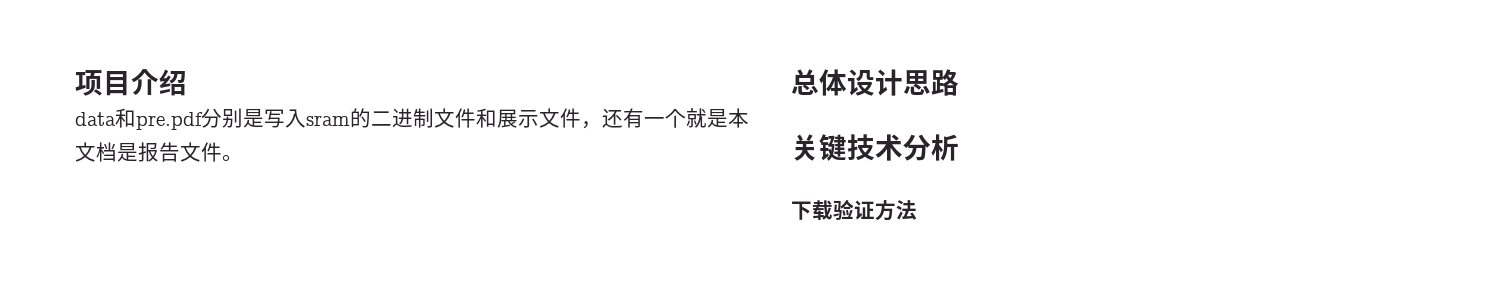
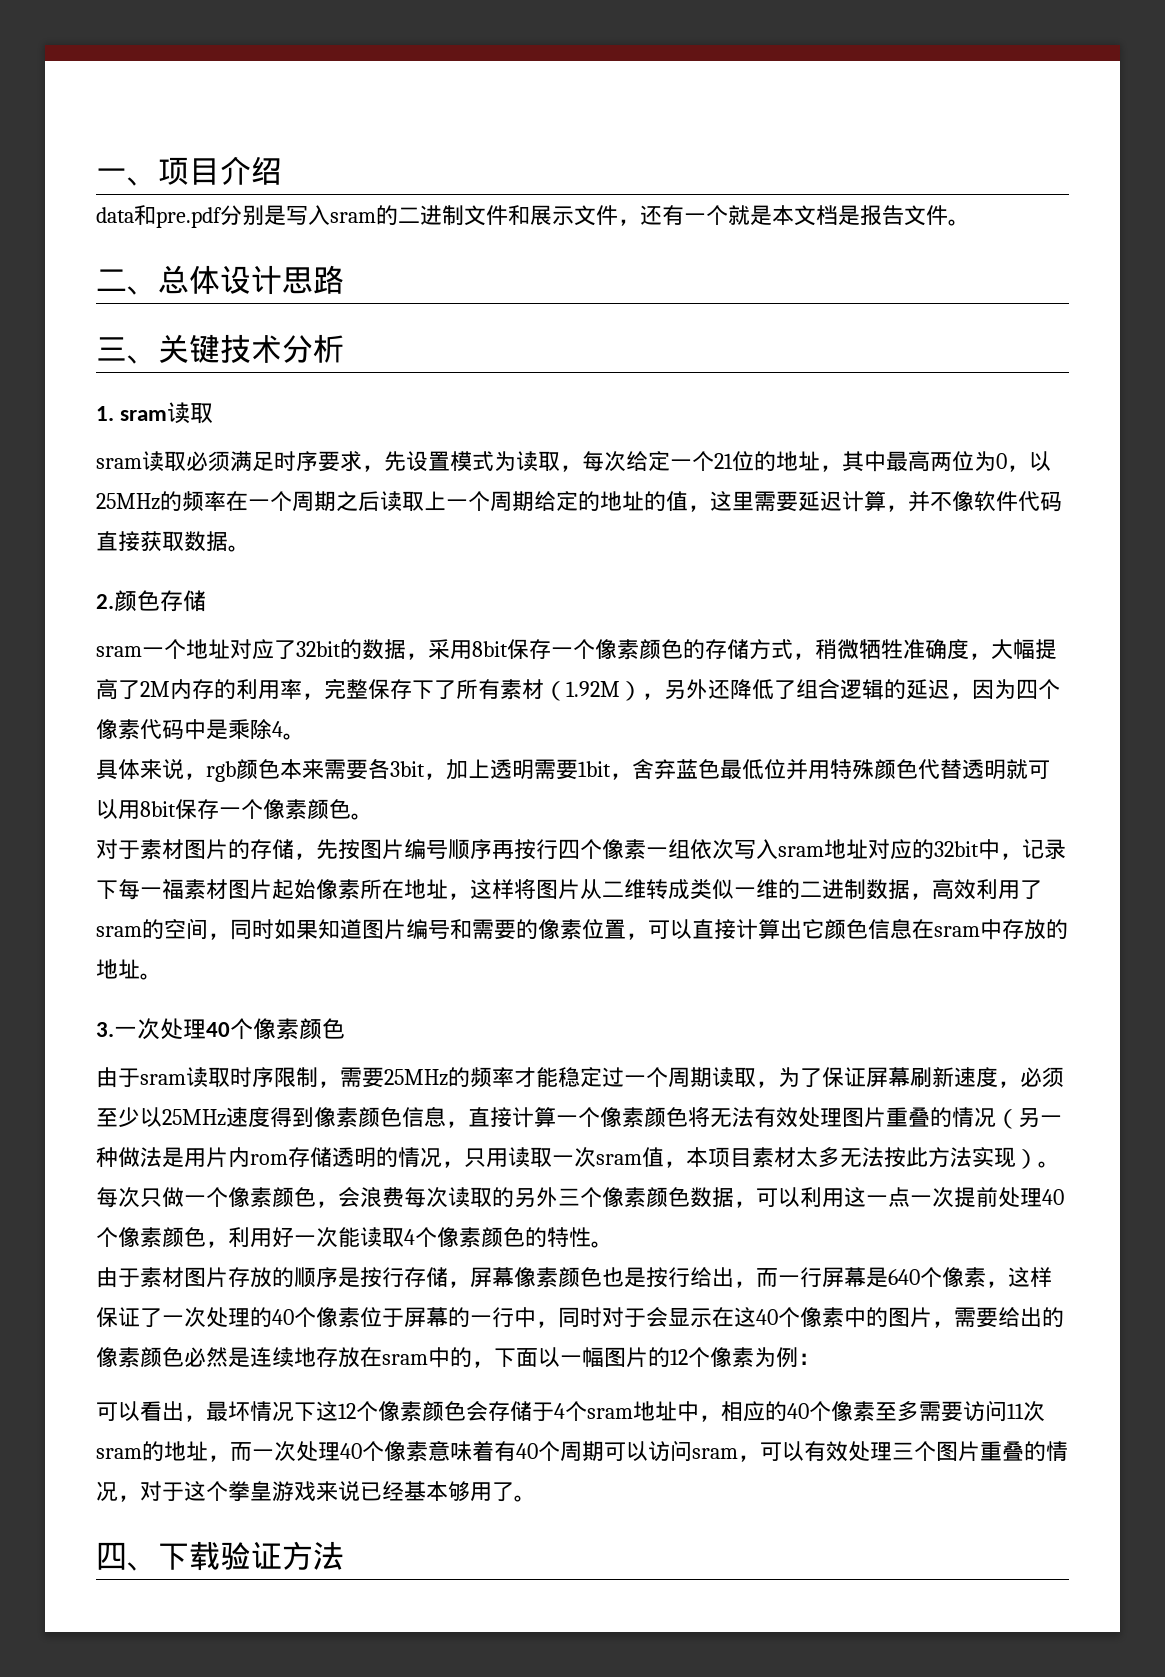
- 项目介绍
+ 一、项目介绍
- 总体设计思路
+ 二、总体设计思路
- 关键技术分析
+ 三、关键技术分析
- 下载验证方法
+ 1. sram读取
+ sram读取必须满足时序要求，先设置模式为读取，每次给定一个21位的地址，其中最高两位为0，以25MHz的频率在一个周期之后读取上一个周期给定的地址的值，这里需要延迟计算，并不像软件代码直接获取数据。
+ 2.颜色存储
+ sram一个地址对应了32bit的数据，采用8bit保存一个像素颜色的存储方式，稍微牺牲准确度，大幅提高了2M内存的利用率，完整保存下了所有素材（1.92M），另外还降低了组合逻辑的延迟，因为四个像素代码中是乘除4。
+ 具体来说，rgb颜色本来需要各3bit，加上透明需要1bit，舍弃蓝色最低位并用特殊颜色代替透明就可以用8bit保存一个像素颜色。
+ 对于素材图片的存储，先按图片编号顺序再按行四个像素一组依次写入sram地址对应的32bit中，记录下每一福素材图片起始像素所在地址，这样将图片从二维转成类似一维的二进制数据，高效利用了sram的空间，同时如果知道图片编号和需要的像素位置，可以直接计算出它颜色信息在sram中存放的地址。
+ 3.一次处理40个像素颜色
+ 由于sram读取时序限制，需要25MHz的频率才能稳定过一个周期读取，为了保证屏幕刷新速度，必须至少以25MHz速度得到像素颜色信息，直接计算一个像素颜色将无法有效处理图片重叠的情况（另一种做法是用片内rom存储透明的情况，只用读取一次sram值，本项目素材太多无法按此方法实现）。每次只做一个像素颜色，会浪费每次读取的另外三个像素颜色数据，可以利用这一点一次提前处理40个像素颜色，利用好一次能读取4个像素颜色的特性。
+ 由于素材图片存放的顺序是按行存储，屏幕像素颜色也是按行给出，而一行屏幕是640个像素，这样保证了一次处理的40个像素位于屏幕的一行中，同时对于会显示在这40个像素中的图片，需要给出的像素颜色必然是连续地存放在sram中的，下面以一幅图片的12个像素为例：
+ 可以看出，最坏情况下这12个像素颜色会存储于4个sram地址中，相应的40个像素至多需要访问11次sram的地址，而一次处理40个像素意味着有40个周期可以访问sram，可以有效处理三个图片重叠的情况，对于这个拳皇游戏来说已经基本够用了。
+ 四、下载验证方法

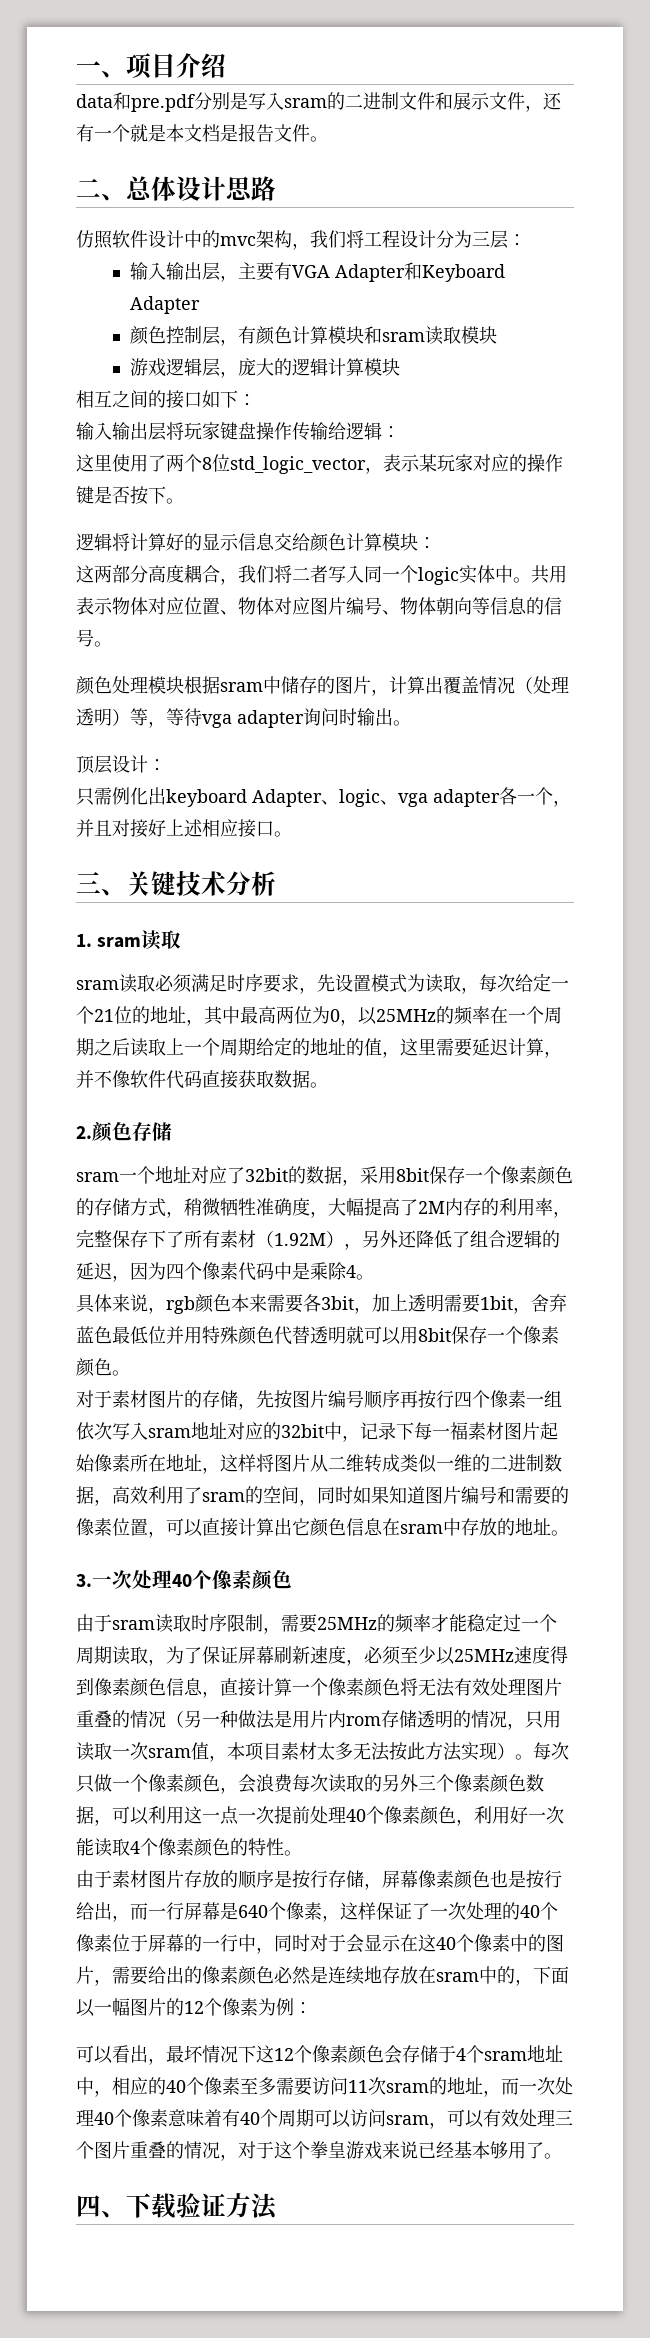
+ 仿照软件设计中的mvc架构，我们将工程设计分为三层：
+ 输入输出层，主要有VGA Adapter和Keyboard Adapter
+ 颜色控制层，有颜色计算模块和sram读取模块
+ 游戏逻辑层，庞大的逻辑计算模块
+ 相互之间的接口如下：
+ 输入输出层将玩家键盘操作传输给逻辑：
+ 这里使用了两个8位std_logic_vector，表示某玩家对应的操作键是否按下。
+ 逻辑将计算好的显示信息交给颜色计算模块：
+ 这两部分高度耦合，我们将二者写入同一个logic实体中。共用表示物体对应位置、物体对应图片编号、物体朝向等信息的信号。
+ 颜色处理模块根据sram中储存的图片，计算出覆盖情况（处理透明）等，等待vga adapter询问时输出。
+ 顶层设计：
+ 只需例化出keyboard Adapter、logic、vga adapter各一个，并且对接好上述相应接口。

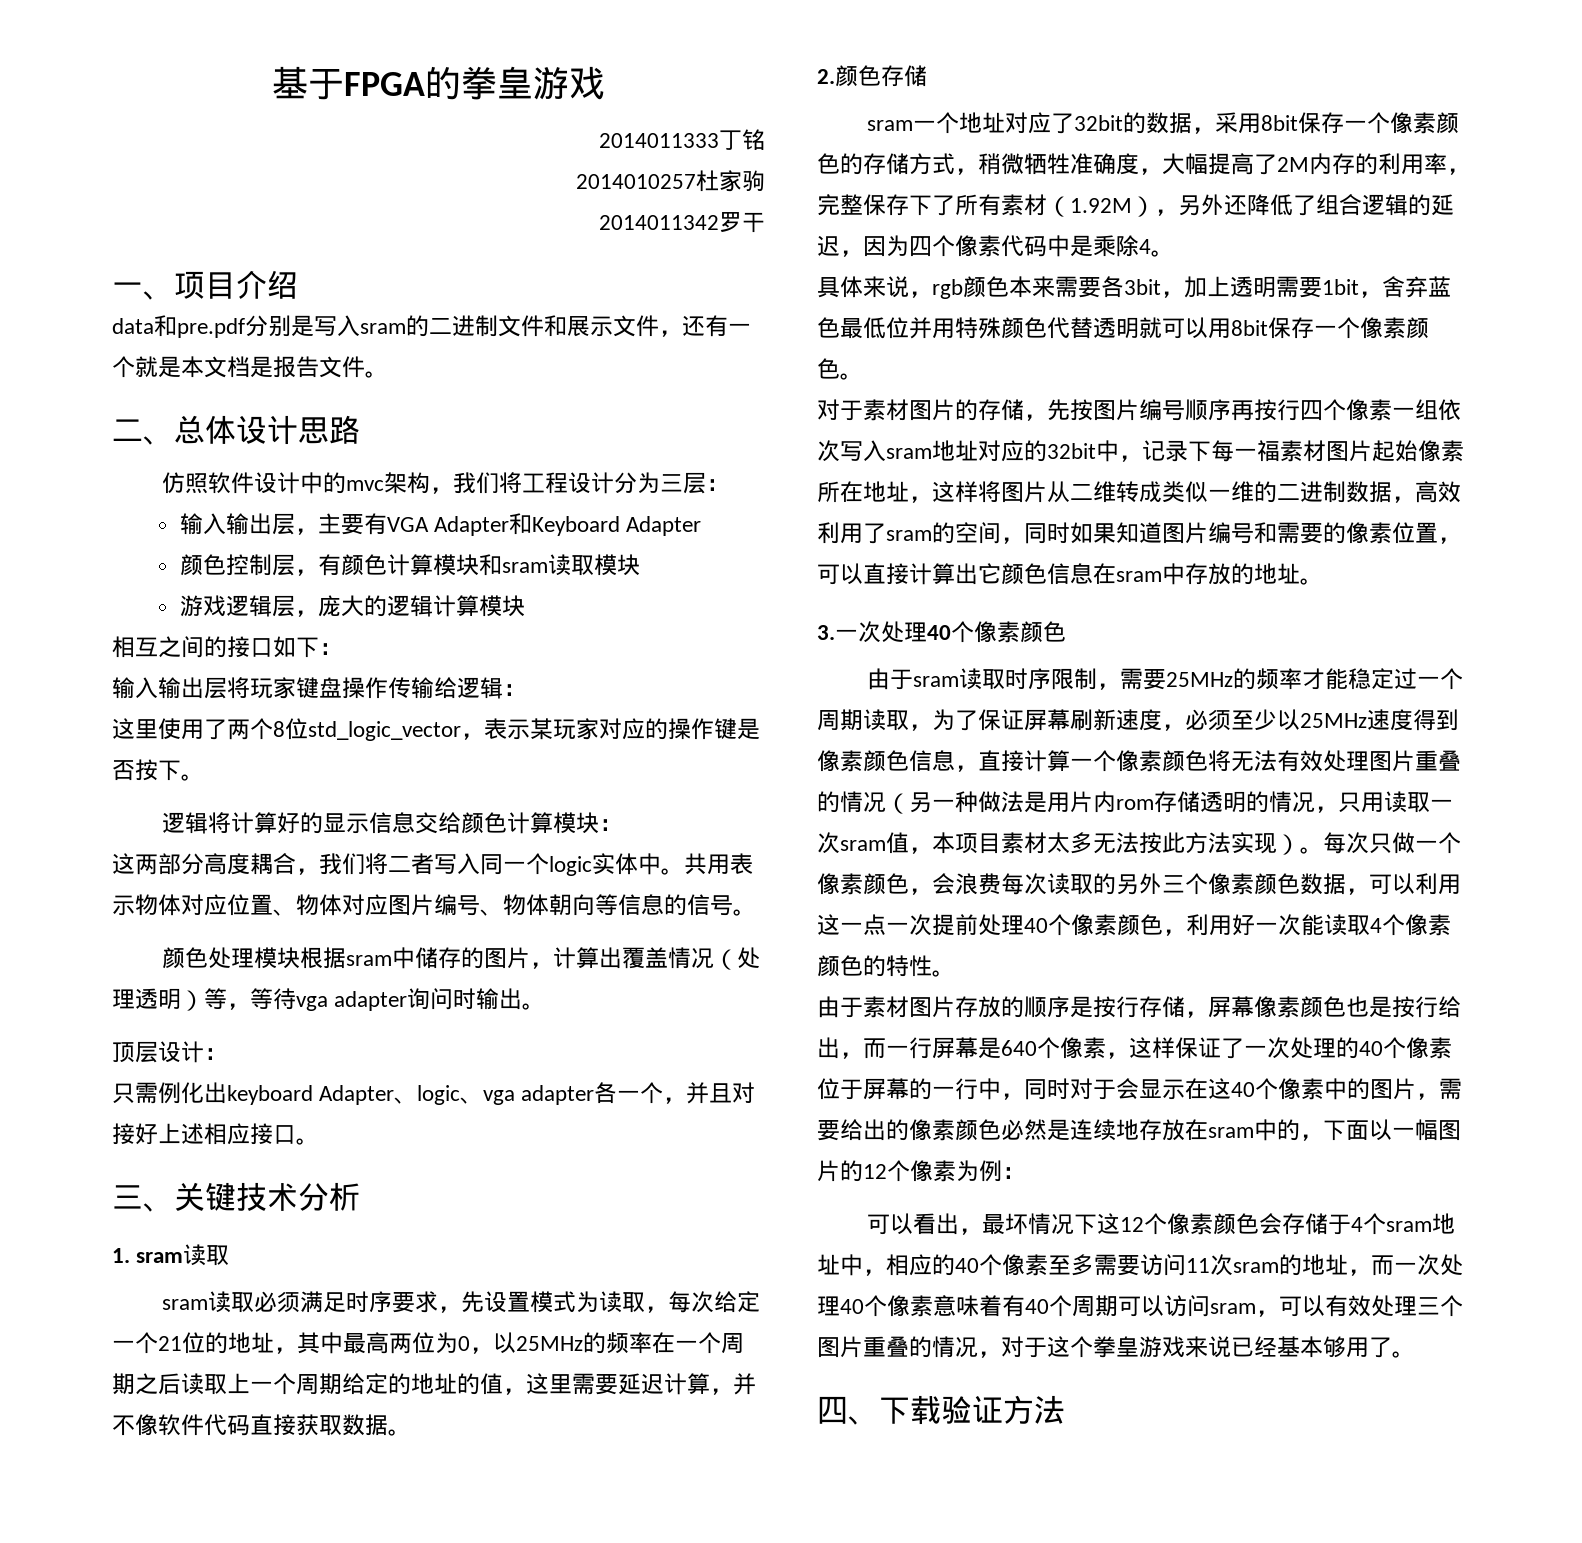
+ 基于FPGA的拳皇游戏
+ 2014011333丁铭
+ 2014010257杜家驹
+ 2014011342罗干

